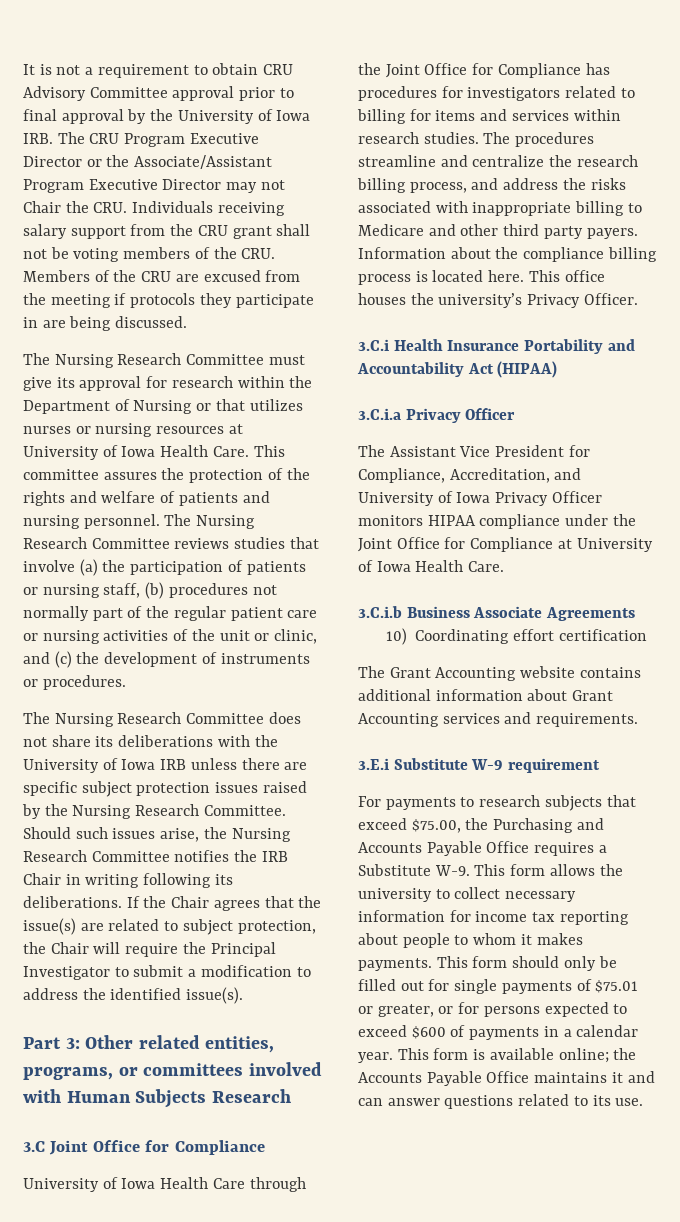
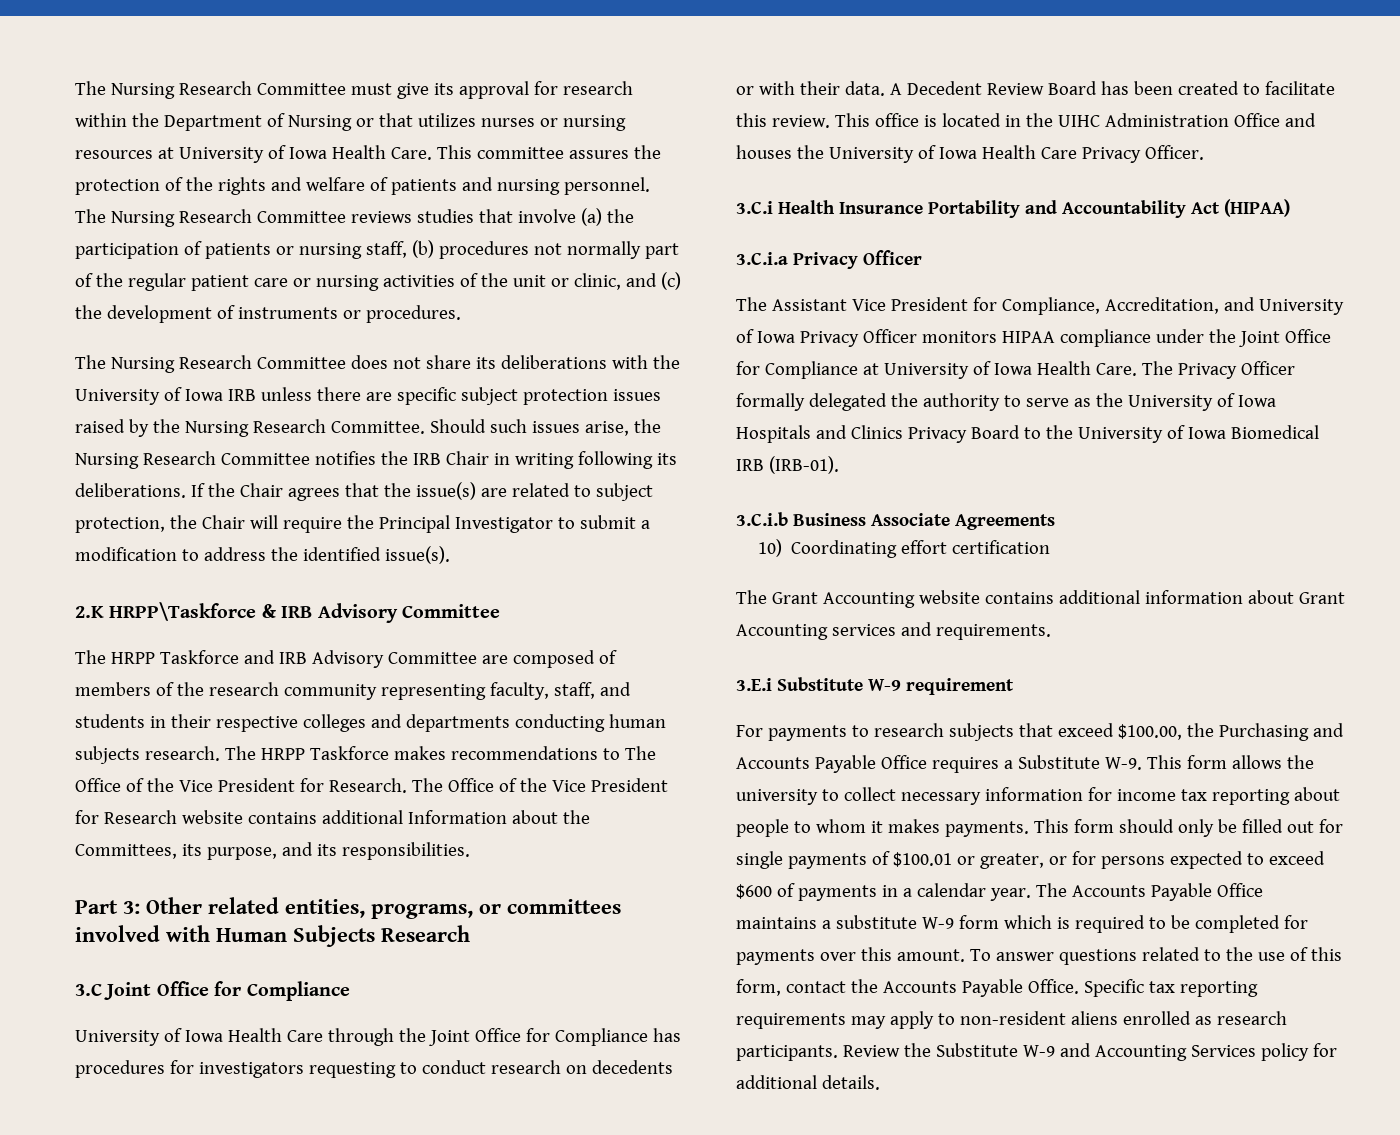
- It is not a requirement to obtain CRU Advisory Committee approval prior to final approval by the University of Iowa IRB. The CRU Program Executive Director or the Associate/Assistant Program Executive Director may not Chair the CRU. Individuals receiving salary support from the CRU grant shall not be voting members of the CRU. Members of the CRU are excused from the meeting if protocols they participate in are being discussed.
+ 2.K HRPP\Taskforce & IRB Advisory Committee
+ The HRPP Taskforce and IRB Advisory Committee are composed of members of the research community representing faculty, staff, and students in their respective colleges and departments conducting human subjects research. The HRPP Taskforce makes recommendations to The Office of the Vice President for Research. The Office of the Vice President for Research website contains additional Information about the Committees, its purpose, and its responsibilities.
- University of Iowa Health Care through the Joint Office for Compliance has procedures for investigators related to billing for items and services within research studies. The procedures streamline and centralize the research billing process, and address the risks associated with inappropriate billing to Medicare and other third party payers. Information about the compliance billing process is located here. This office houses the university’s Privacy Officer.
+ University of Iowa Health Care through the Joint Office for Compliance has procedures for investigators requesting to conduct research on decedents or with their data. A Decedent Review Board has been created to facilitate this review. This office is located in the UIHC Administration Office and houses the University of Iowa Health Care Privacy Officer.
+ The Privacy Officer formally delegated the authority to serve as the University of Iowa Hospitals and Clinics Privacy Board to the University of Iowa Biomedical IRB (IRB-01).
- For payments to research subjects that exceed $75.00, the Purchasing and Accounts Payable Office requires a Substitute W-9. This form allows the university to collect necessary information for income tax reporting about people to whom it makes payments.
+ For payments to research subjects that exceed $100.00, the Purchasing and Accounts Payable Office requires a Substitute W-9. This form allows the university to collect necessary information for income tax reporting about people to whom it makes payments.
- This form should only be filled out for single payments of $75.01 or greater, or for persons expected to exceed $600 of payments in a calendar year.
+ This form should only be filled out for single payments of $100.01 or greater, or for persons expected to exceed $600 of payments in a calendar year.
- This form is available online; the Accounts Payable Office maintains it and can answer questions related to its use.
+ The Accounts Payable Office maintains a substitute W-9 form which is required to be completed for payments over this amount. To answer questions related to the use of this form, contact the Accounts Payable Office. Specific tax reporting requirements may apply to non-resident aliens enrolled as research participants. Review the Substitute W-9 and Accounting Services policy for additional details.

